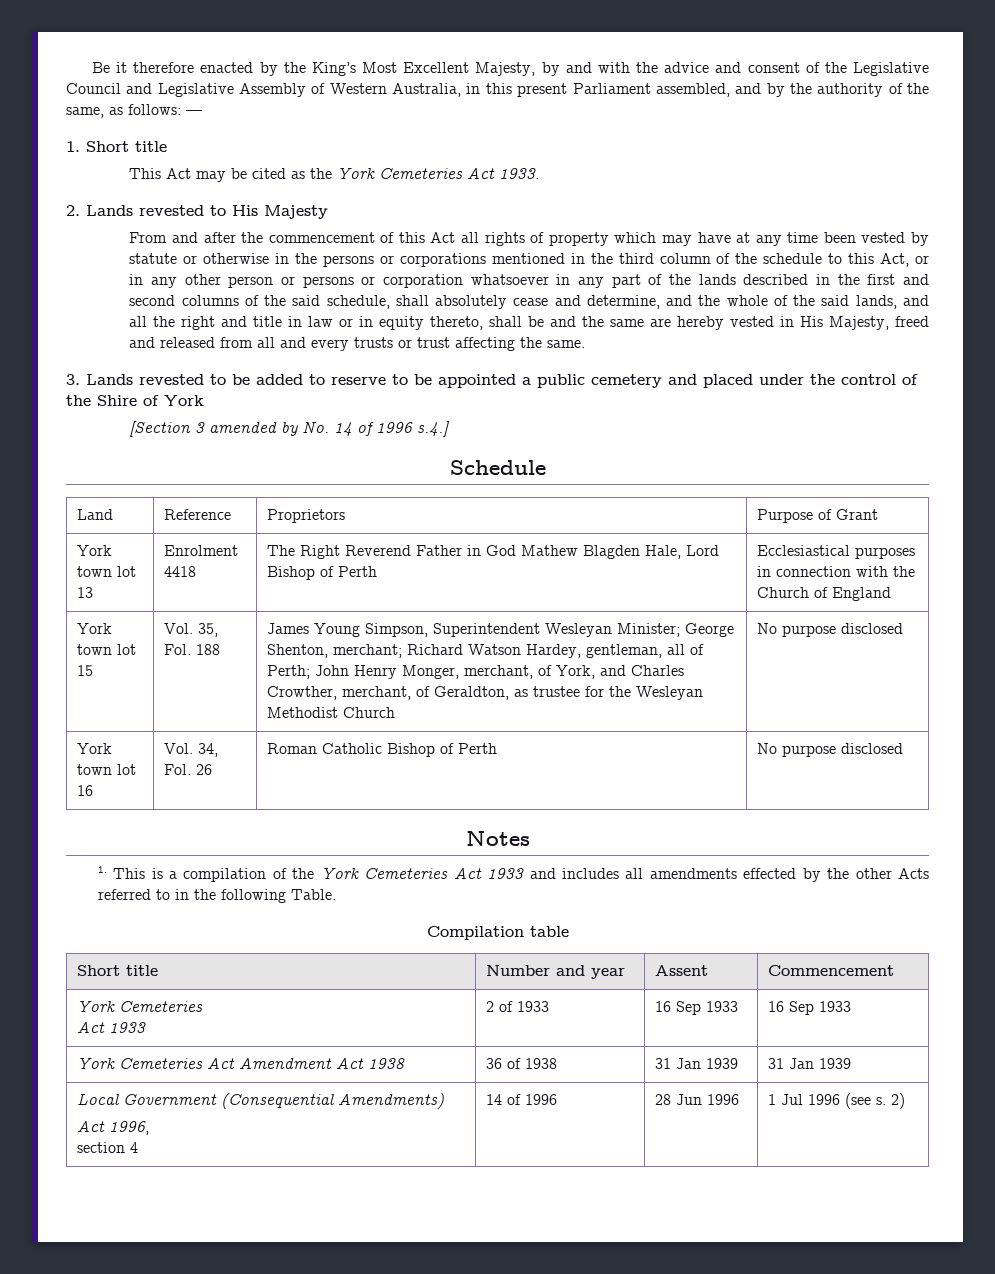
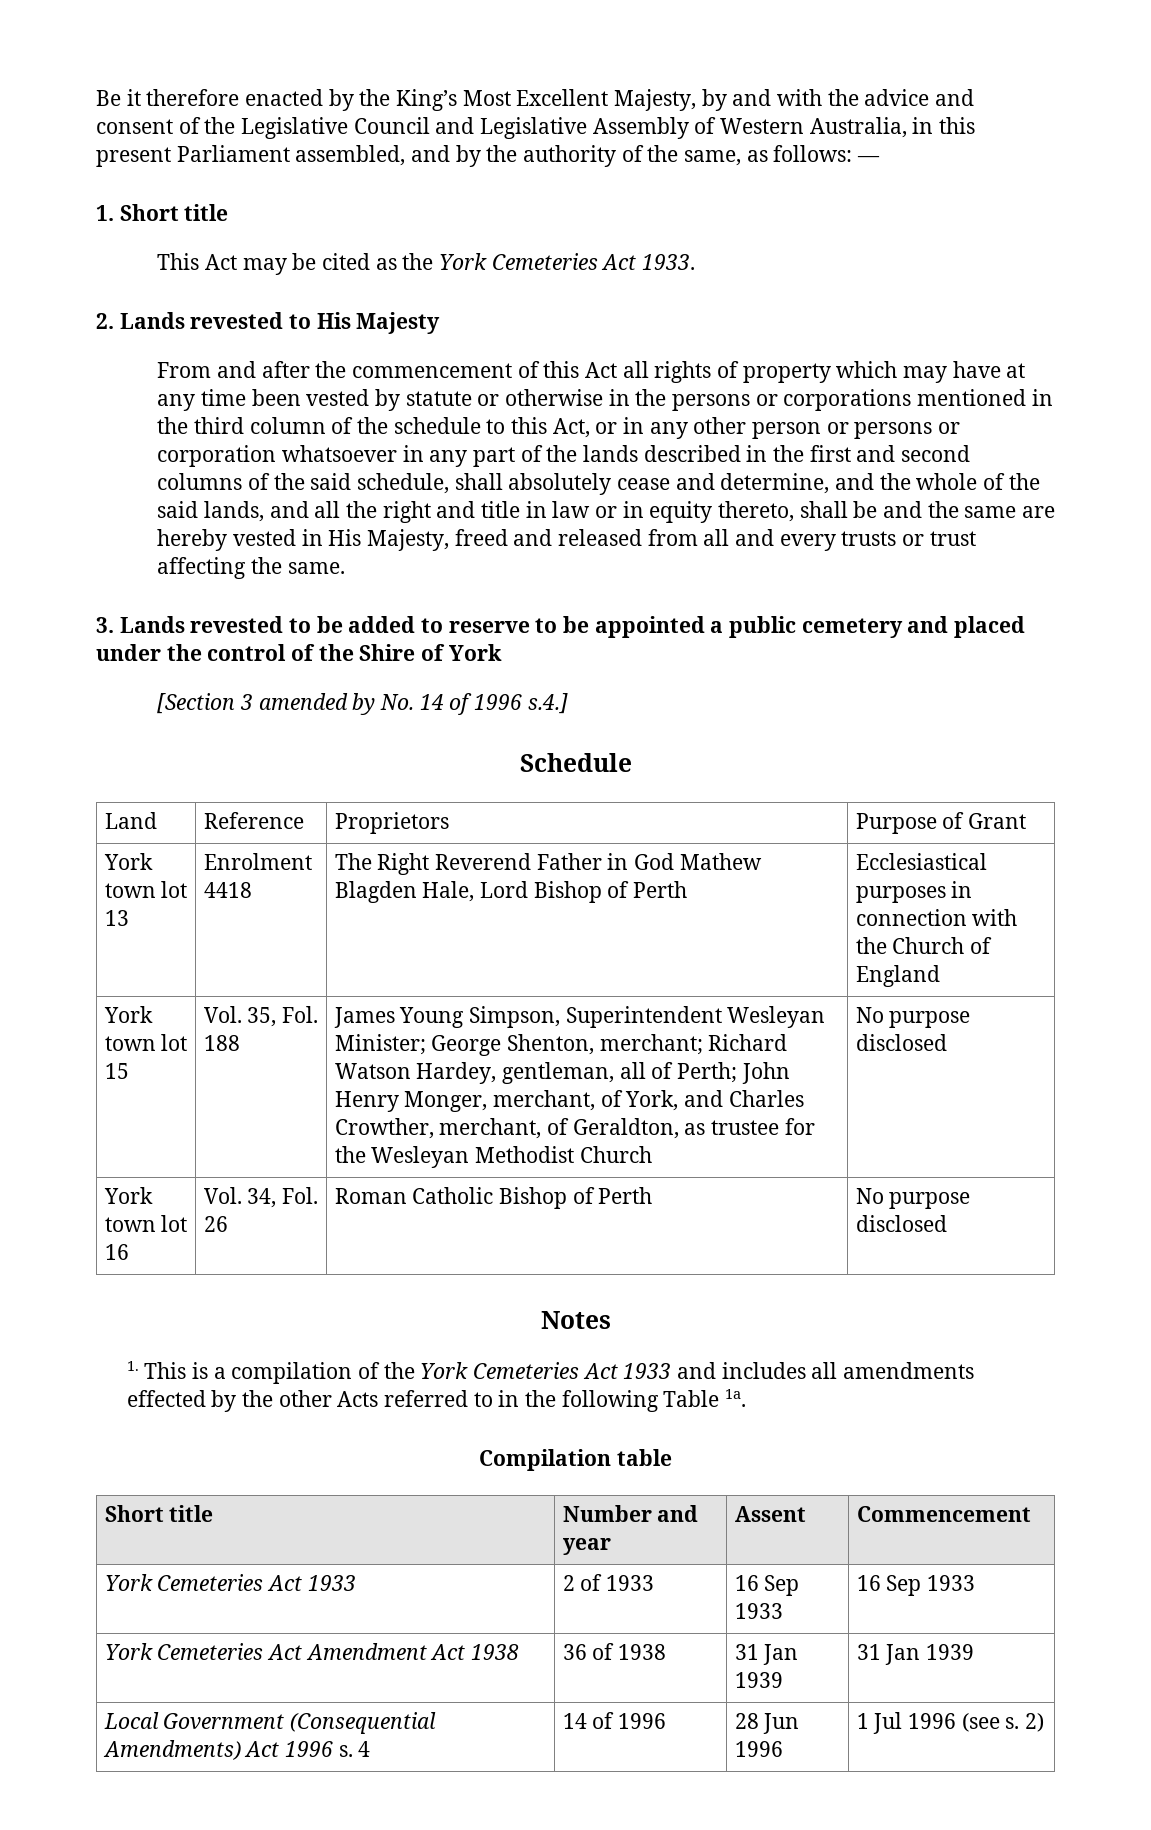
- 1. This is a compilation of the York Cemeteries Act 1933 and includes all amendments effected by the other Acts referred to in the following Table.
+ 1. This is a compilation of the York Cemeteries Act 1933 and includes all amendments effected by the other Acts referred to in the following Table 1a.
  Short title | Number and year | Assent | Commencement
- York Cemeteries
- Act 1933 | 2 of 1933 | 16 Sep 1933 | 16 Sep 1933
+ York Cemeteries Act 1933 | 2 of 1933 | 16 Sep 1933 | 16 Sep 1933
- Local Government (Consequential Amendments)
- Act 1996,
- section 4 | 14 of 1996 | 28 Jun 1996 | 1 Jul 1996 (see s. 2)
+ Local Government (Consequential Amendments) Act 1996 s. 4 | 14 of 1996 | 28 Jun 1996 | 1 Jul 1996 (see s. 2)

